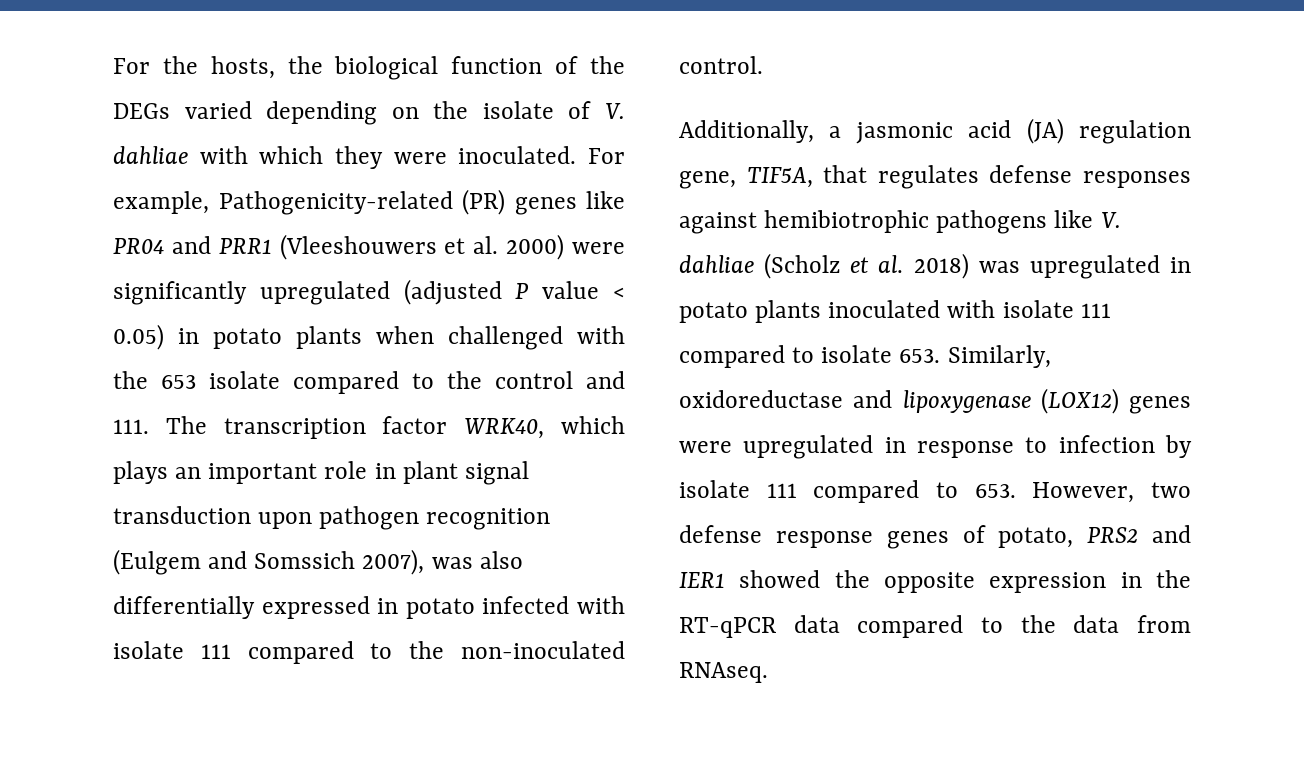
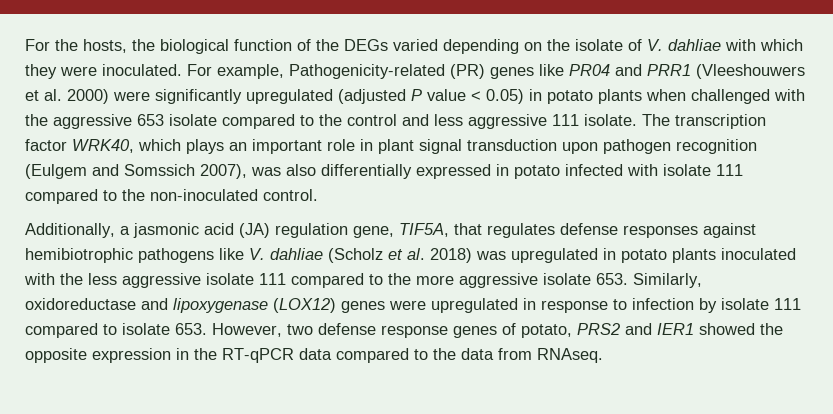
- For example, Pathogenicity-related (PR) genes like PR04 and PRR1 (Vleeshouwers et al. 2000) were significantly upregulated (adjusted P value < 0.05) in potato plants when challenged with the 653 isolate compared to the control and 111. The transcription factor WRK40, which plays an important role in plant signal transduction upon pathogen recognition (Eulgem and Somssich 2007), was also differentially expressed in potato infected with isolate 111 compared to the non-inoculated control.
+ For example, Pathogenicity-related (PR) genes like PR04 and PRR1 (Vleeshouwers et al. 2000) were significantly upregulated (adjusted P value < 0.05) in potato plants when challenged with the aggressive 653 isolate compared to the control and less aggressive 111 isolate. The transcription factor WRK40, which plays an important role in plant signal transduction upon pathogen recognition (Eulgem and Somssich 2007), was also differentially expressed in potato infected with isolate 111 compared to the non-inoculated control.
- Additionally, a jasmonic acid (JA) regulation gene, TIF5A, that regulates defense responses against hemibiotrophic pathogens like V. dahliae (Scholz et al. 2018) was upregulated in potato plants inoculated with isolate 111 compared to isolate 653. Similarly, oxidoreductase and lipoxygenase (LOX12) genes were upregulated in response to infection by isolate 111 compared to 653. However, two defense response genes of potato, PRS2 and IER1 showed the opposite expression in the RT-qPCR data compared to the data from RNAseq.
+ Additionally, a jasmonic acid (JA) regulation gene, TIF5A, that regulates defense responses against hemibiotrophic pathogens like V. dahliae (Scholz et al. 2018) was upregulated in potato plants inoculated with the less aggressive isolate 111 compared to the more aggressive isolate 653. Similarly, oxidoreductase and lipoxygenase (LOX12) genes were upregulated in response to infection by isolate 111 compared to isolate 653. However, two defense response genes of potato, PRS2 and IER1 showed the opposite expression in the RT-qPCR data compared to the data from RNAseq.

